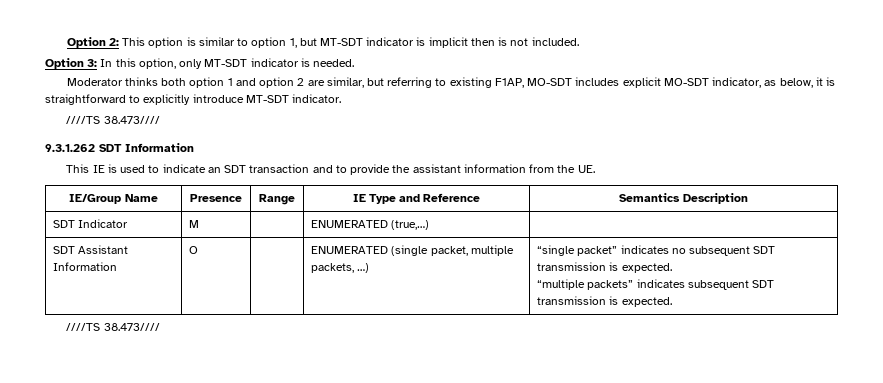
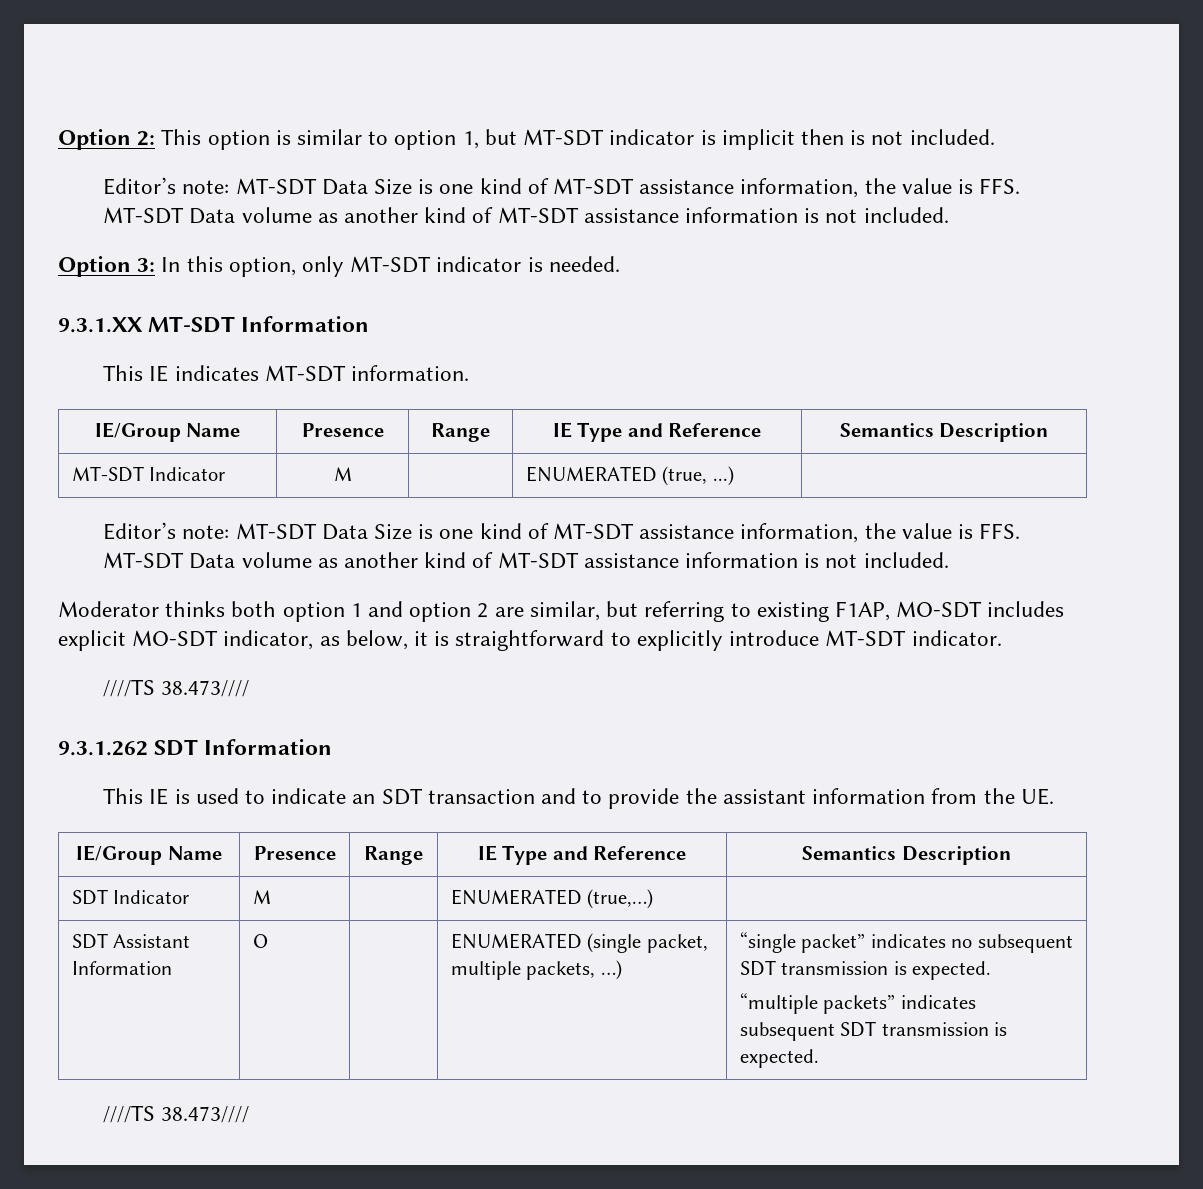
  Option 2: This option is similar to option 1, but MT-SDT indicator is implicit then is not included.
+ Editor’s note: MT-SDT Data Size is one kind of MT-SDT assistance information, the value is FFS. MT-SDT Data volume as another kind of MT-SDT assistance information is not included.
+ 9.3.1.XX MT-SDT Information
+ This IE indicates MT-SDT information.
+ IE/Group Name | Presence | Range | IE Type and Reference | Semantics Description
+ MT-SDT Indicator | M | | ENUMERATED (true, ...) |
+ Editor’s note: MT-SDT Data Size is one kind of MT-SDT assistance information, the value is FFS. MT-SDT Data volume as another kind of MT-SDT assistance information is not included.

